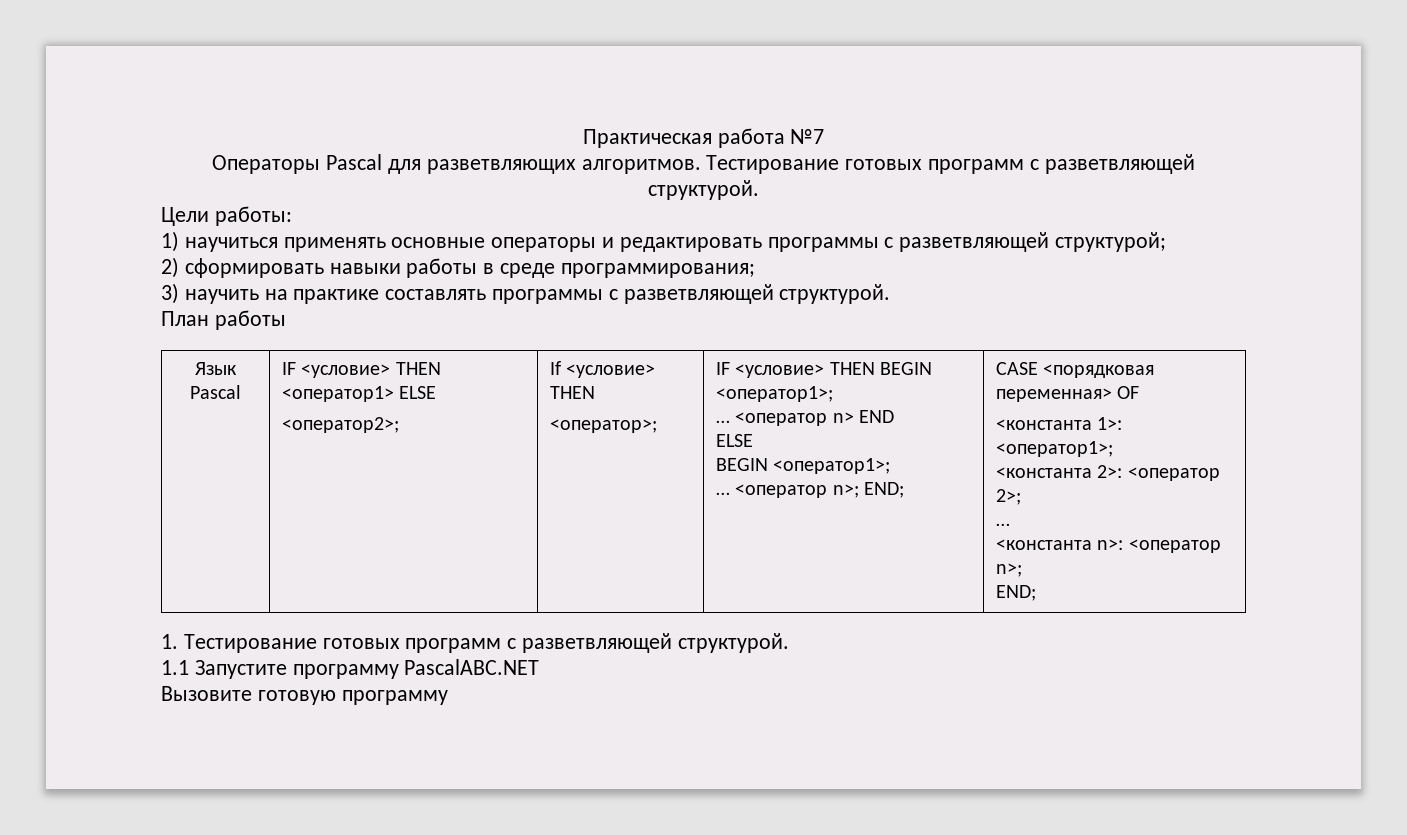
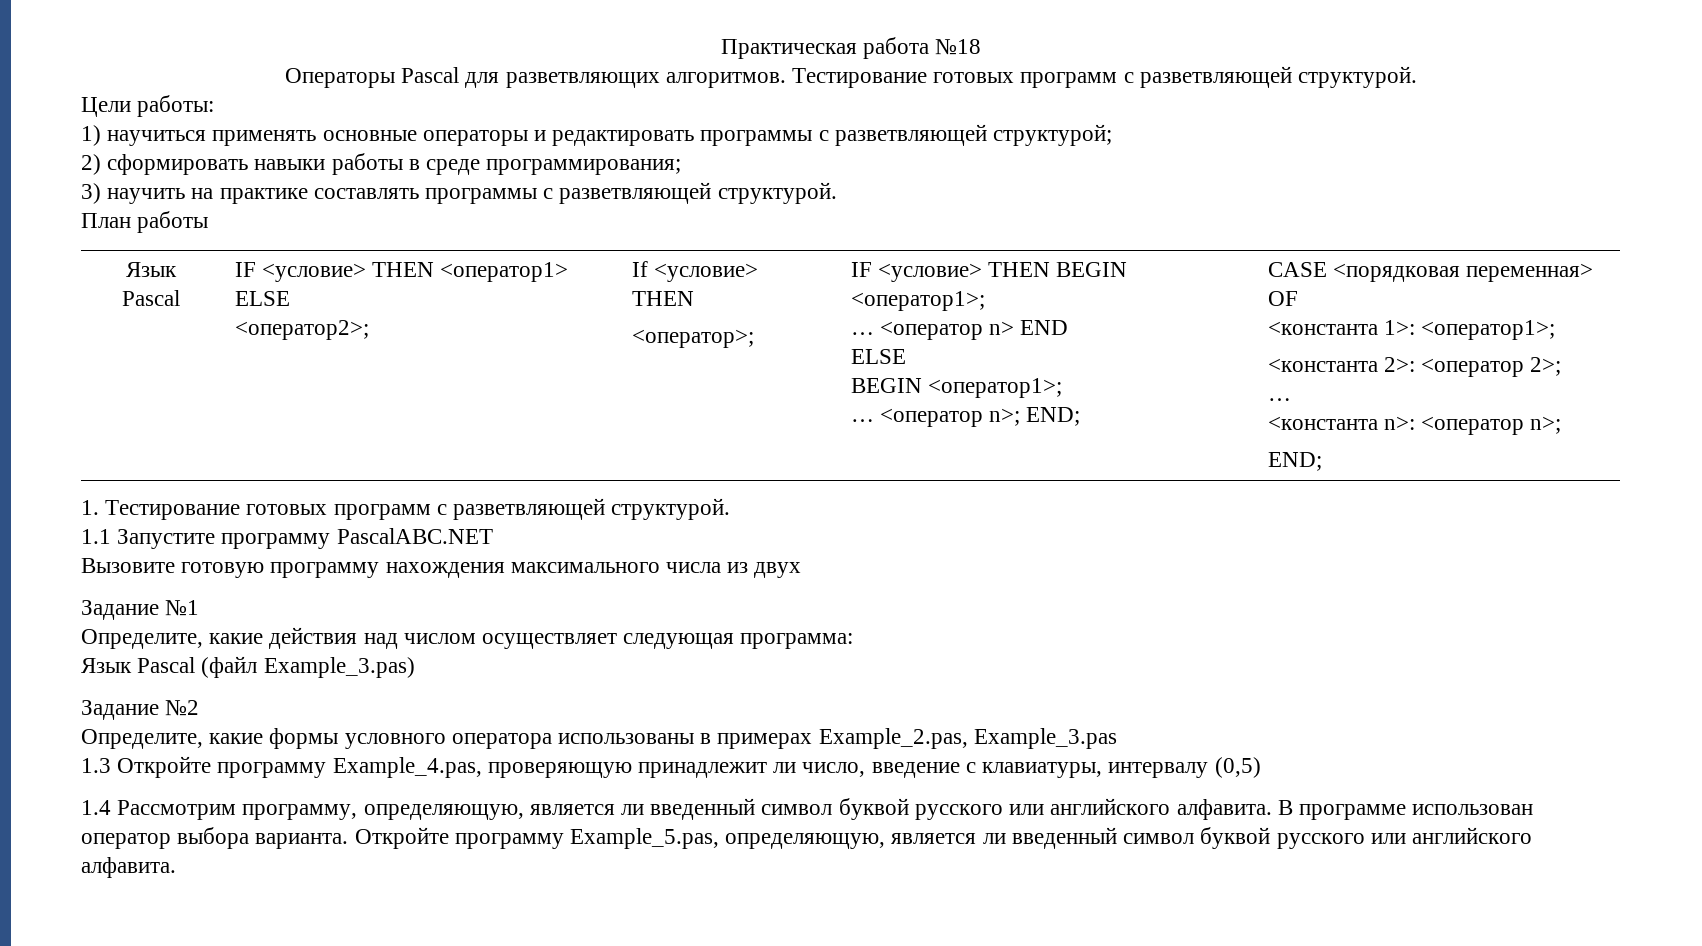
- Практическая работа №7
+ Практическая работа №18
- Вызовите готовую программу
+ Вызовите готовую программу нахождения максимального числа из двух
+ Задание №1
+ Определите, какие действия над числом осуществляет следующая программа:
+ Язык Pascal (файл Example_3.pas)
+ Задание №2
+ Определите, какие формы условного оператора использованы в примерах Example_2.pas, Example_3.pas
+ 1.3 Откройте программу Example_4.pas, проверяющую принадлежит ли число, введение с клавиатуры, интервалу (0,5)
+ 1.4 Рассмотрим программу, определяющую, является ли введенный символ буквой русского или английского алфавита. В программе использован оператор выбора варианта. Откройте программу Example_5.pas, определяющую, является ли введенный символ буквой русского или английского алфавита.

